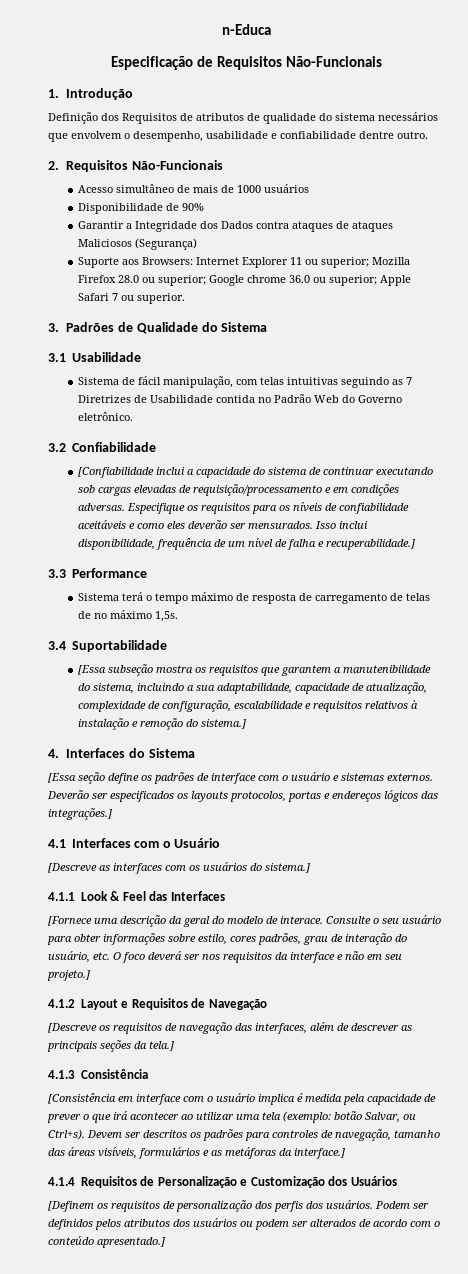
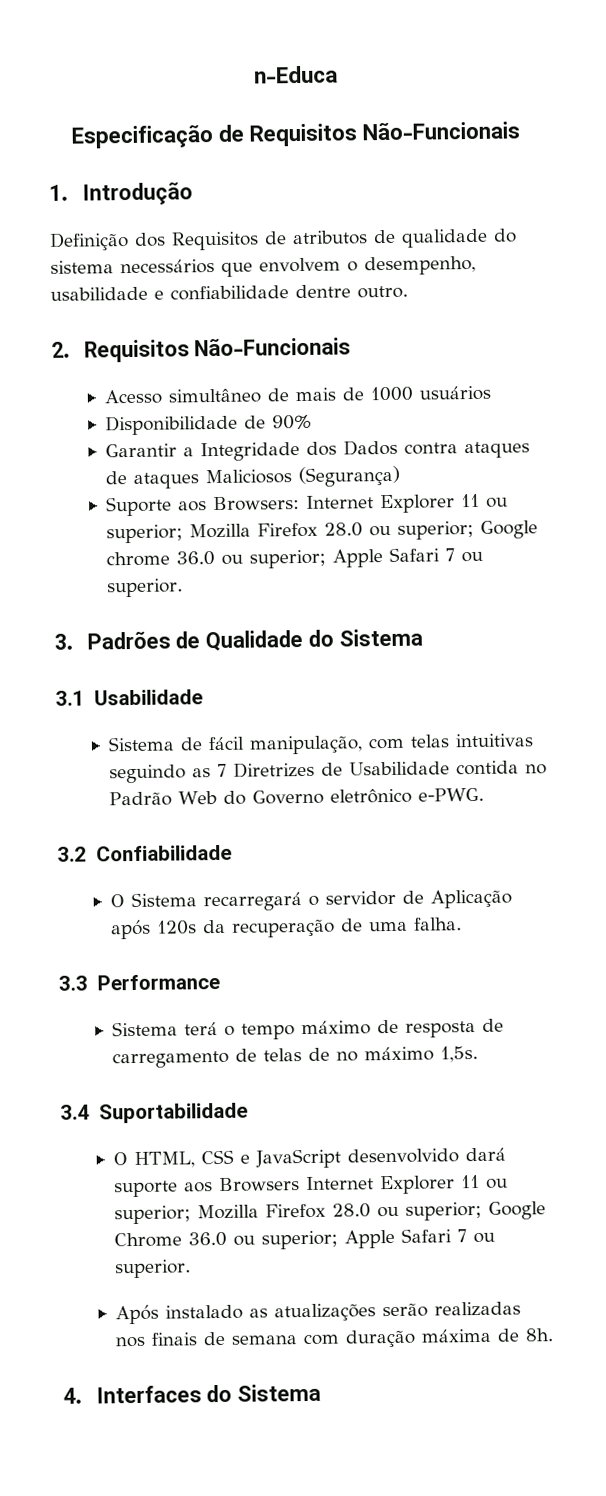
- Sistema de fácil manipulação, com telas intuitivas seguindo as 7 Diretrizes de Usabilidade contida no Padrão Web do Governo eletrônico.
+ Sistema de fácil manipulação, com telas intuitivas seguindo as 7 Diretrizes de Usabilidade contida no Padrão Web do Governo eletrônico e-PWG.
- [Confiabilidade inclui a capacidade do sistema de continuar executando sob cargas elevadas de requisição/processamento e em condições adversas. Especifique os requisitos para os níveis de confiabilidade aceitáveis e como eles deverão ser mensurados. Isso inclui disponibilidade, frequência de um nível de falha e recuperabilidade.]
+ O Sistema recarregará o servidor de Aplicação após 120s da recuperação de uma falha.
- [Essa subseção mostra os requisitos que garantem a manutenibilidade do sistema, incluindo a sua adaptabilidade, capacidade de atualização, complexidade de configuração, escalabilidade e requisitos relativos à instalação e remoção do sistema.]
+ O HTML, CSS e JavaScript desenvolvido dará suporte aos Browsers Internet Explorer 11 ou superior; Mozilla Firefox 28.0 ou superior; Google Chrome 36.0 ou superior; Apple Safari 7 ou superior.
+ Após instalado as atualizações serão realizadas nos finais de semana com duração máxima de 8h.
  4. Interfaces do Sistema
- [Essa seção define os padrões de interface com o usuário e sistemas externos. Deverão ser especificados os layouts protocolos, portas e endereços lógicos das integrações.]
- 4.1 Interfaces com o Usuário
- [Descreve as interfaces com os usuários do sistema.]
- 4.1.1 Look & Feel das Interfaces
- [Fornece uma descrição da geral do modelo de interace. Consulte o seu usuário para obter informações sobre estilo, cores padrões, grau de interação do usuário, etc. O foco deverá ser nos requisitos da interface e não em seu projeto.]
- 4.1.2 Layout e Requisitos de Navegação
- [Descreve os requisitos de navegação das interfaces, além de descrever as principais seções da tela.]
- 4.1.3 Consistência
- [Consistência em interface com o usuário implica é medida pela capacidade de prever o que irá acontecer ao utilizar uma tela (exemplo: botão Salvar, ou Ctrl+s). Devem ser descritos os padrões para controles de navegação, tamanho das áreas visíveis, formulários e as metáforas da interface.]
- 4.1.4 Requisitos de Personalização e Customização dos Usuários
- [Definem os requisitos de personalização dos perfis dos usuários. Podem ser definidos pelos atributos dos usuários ou podem ser alterados de acordo com o conteúdo apresentado.]

